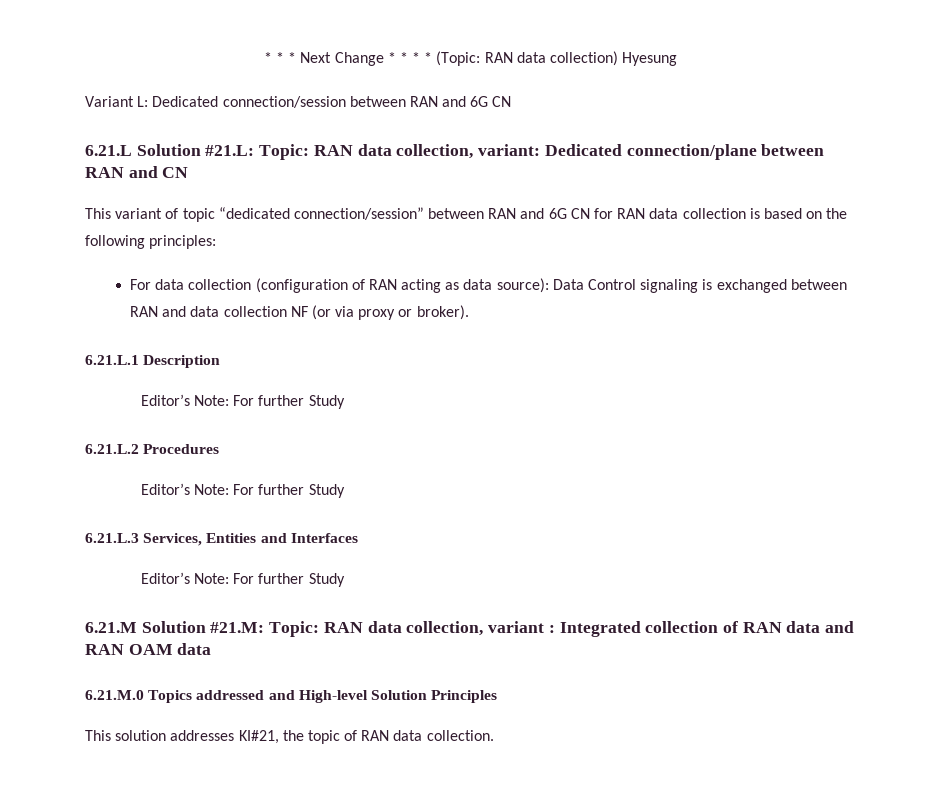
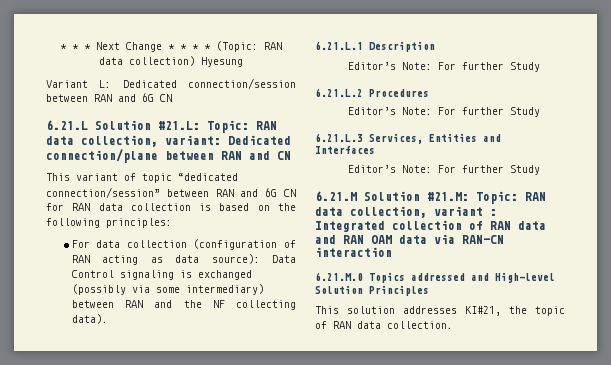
- For data collection (configuration of RAN acting as data source): Data Control signaling is exchanged between RAN and data collection NF (or via proxy or broker).
+ For data collection (configuration of RAN acting as data source): Data Control signaling is exchanged (possibly via some intermediary) between RAN and the NF collecting data).
- 6.21.M Solution #21.M: Topic: RAN data collection, variant : Integrated collection of RAN data and RAN OAM data
+ 6.21.M Solution #21.M: Topic: RAN data collection, variant : Integrated collection of RAN data and RAN OAM data via RAN-CN interaction

